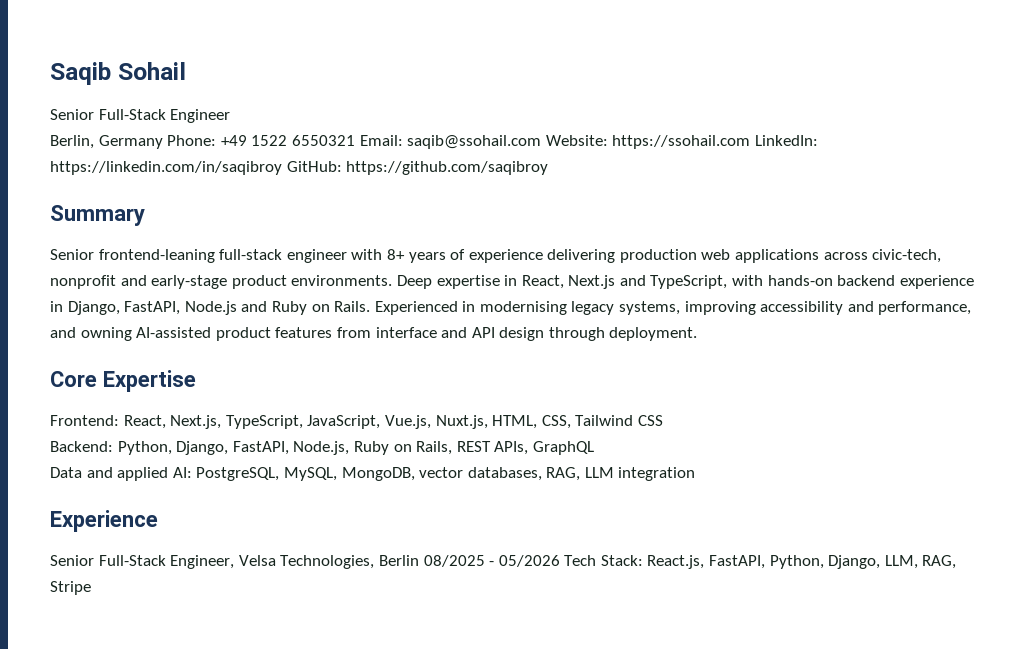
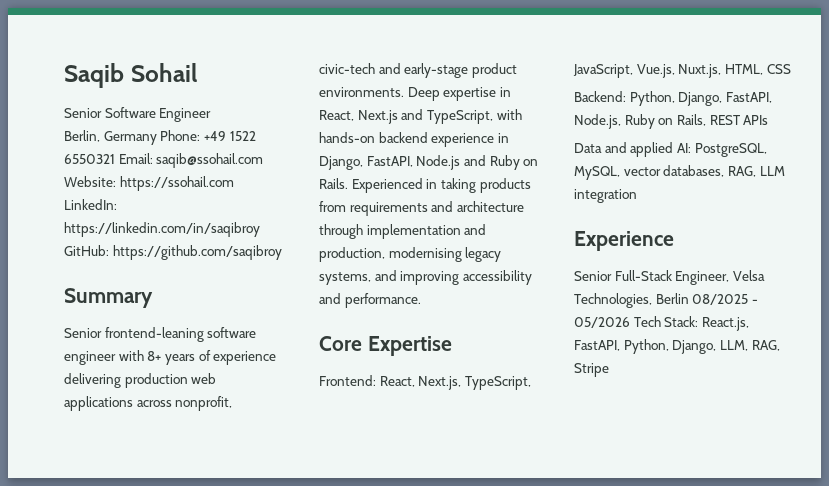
- Senior Full-Stack Engineer
+ Senior Software Engineer
- Senior frontend-leaning full-stack engineer with 8+ years of experience delivering production web applications across civic-tech, nonprofit and early-stage product environments.
+ Senior frontend-leaning software engineer with 8+ years of experience delivering production web applications across nonprofit, civic-tech and early-stage product environments.
- Experienced in modernising legacy systems, improving accessibility and performance, and owning AI-assisted product features from interface and API design through deployment.
+ Experienced in taking products from requirements and architecture through implementation and production, modernising legacy systems, and improving accessibility and performance.
- Frontend: React, Next.js, TypeScript, JavaScript, Vue.js, Nuxt.js, HTML, CSS, Tailwind CSS
+ Frontend: React, Next.js, TypeScript, JavaScript, Vue.js, Nuxt.js, HTML, CSS
- Backend: Python, Django, FastAPI, Node.js, Ruby on Rails, REST APIs, GraphQL
+ Backend: Python, Django, FastAPI, Node.js, Ruby on Rails, REST APIs
- Data and applied AI: PostgreSQL, MySQL, MongoDB, vector databases, RAG, LLM integration
+ Data and applied AI: PostgreSQL, MySQL, vector databases, RAG, LLM integration

